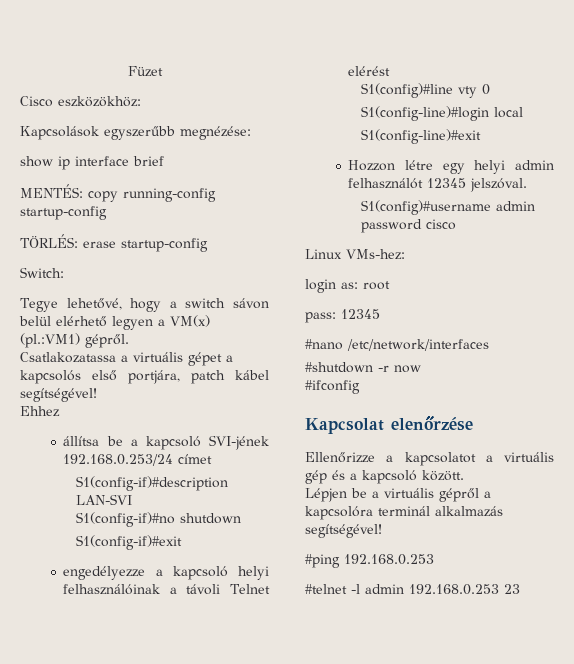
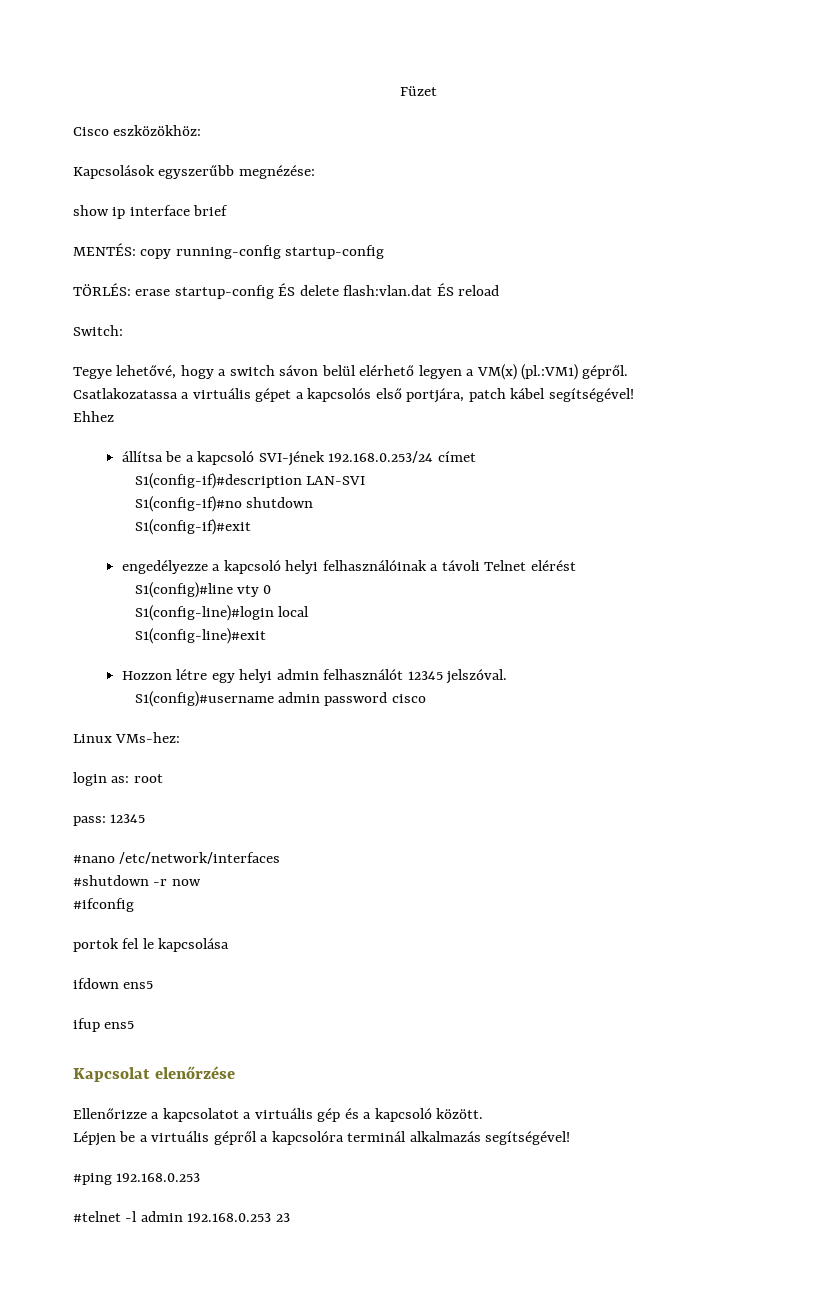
- TÖRLÉS: erase startup-config
+ TÖRLÉS: erase startup-config ÉS delete flash:vlan.dat ÉS reload
+ portok fel le kapcsolása
+ ifdown ens5
+ ifup ens5

